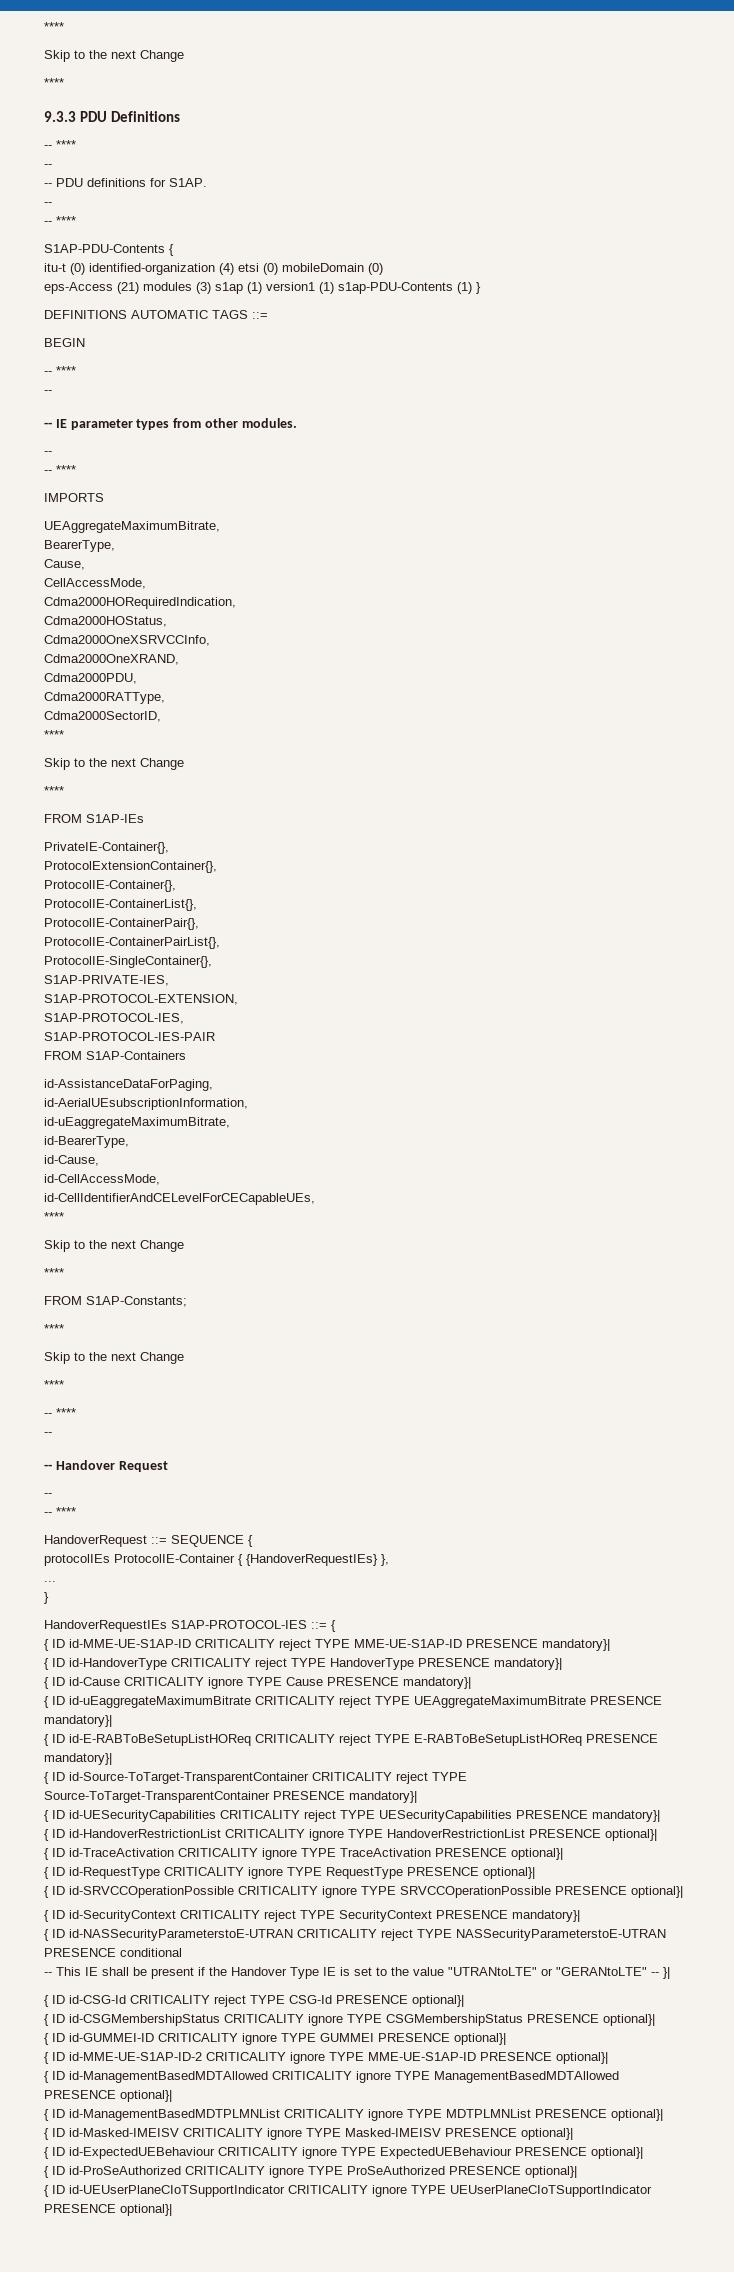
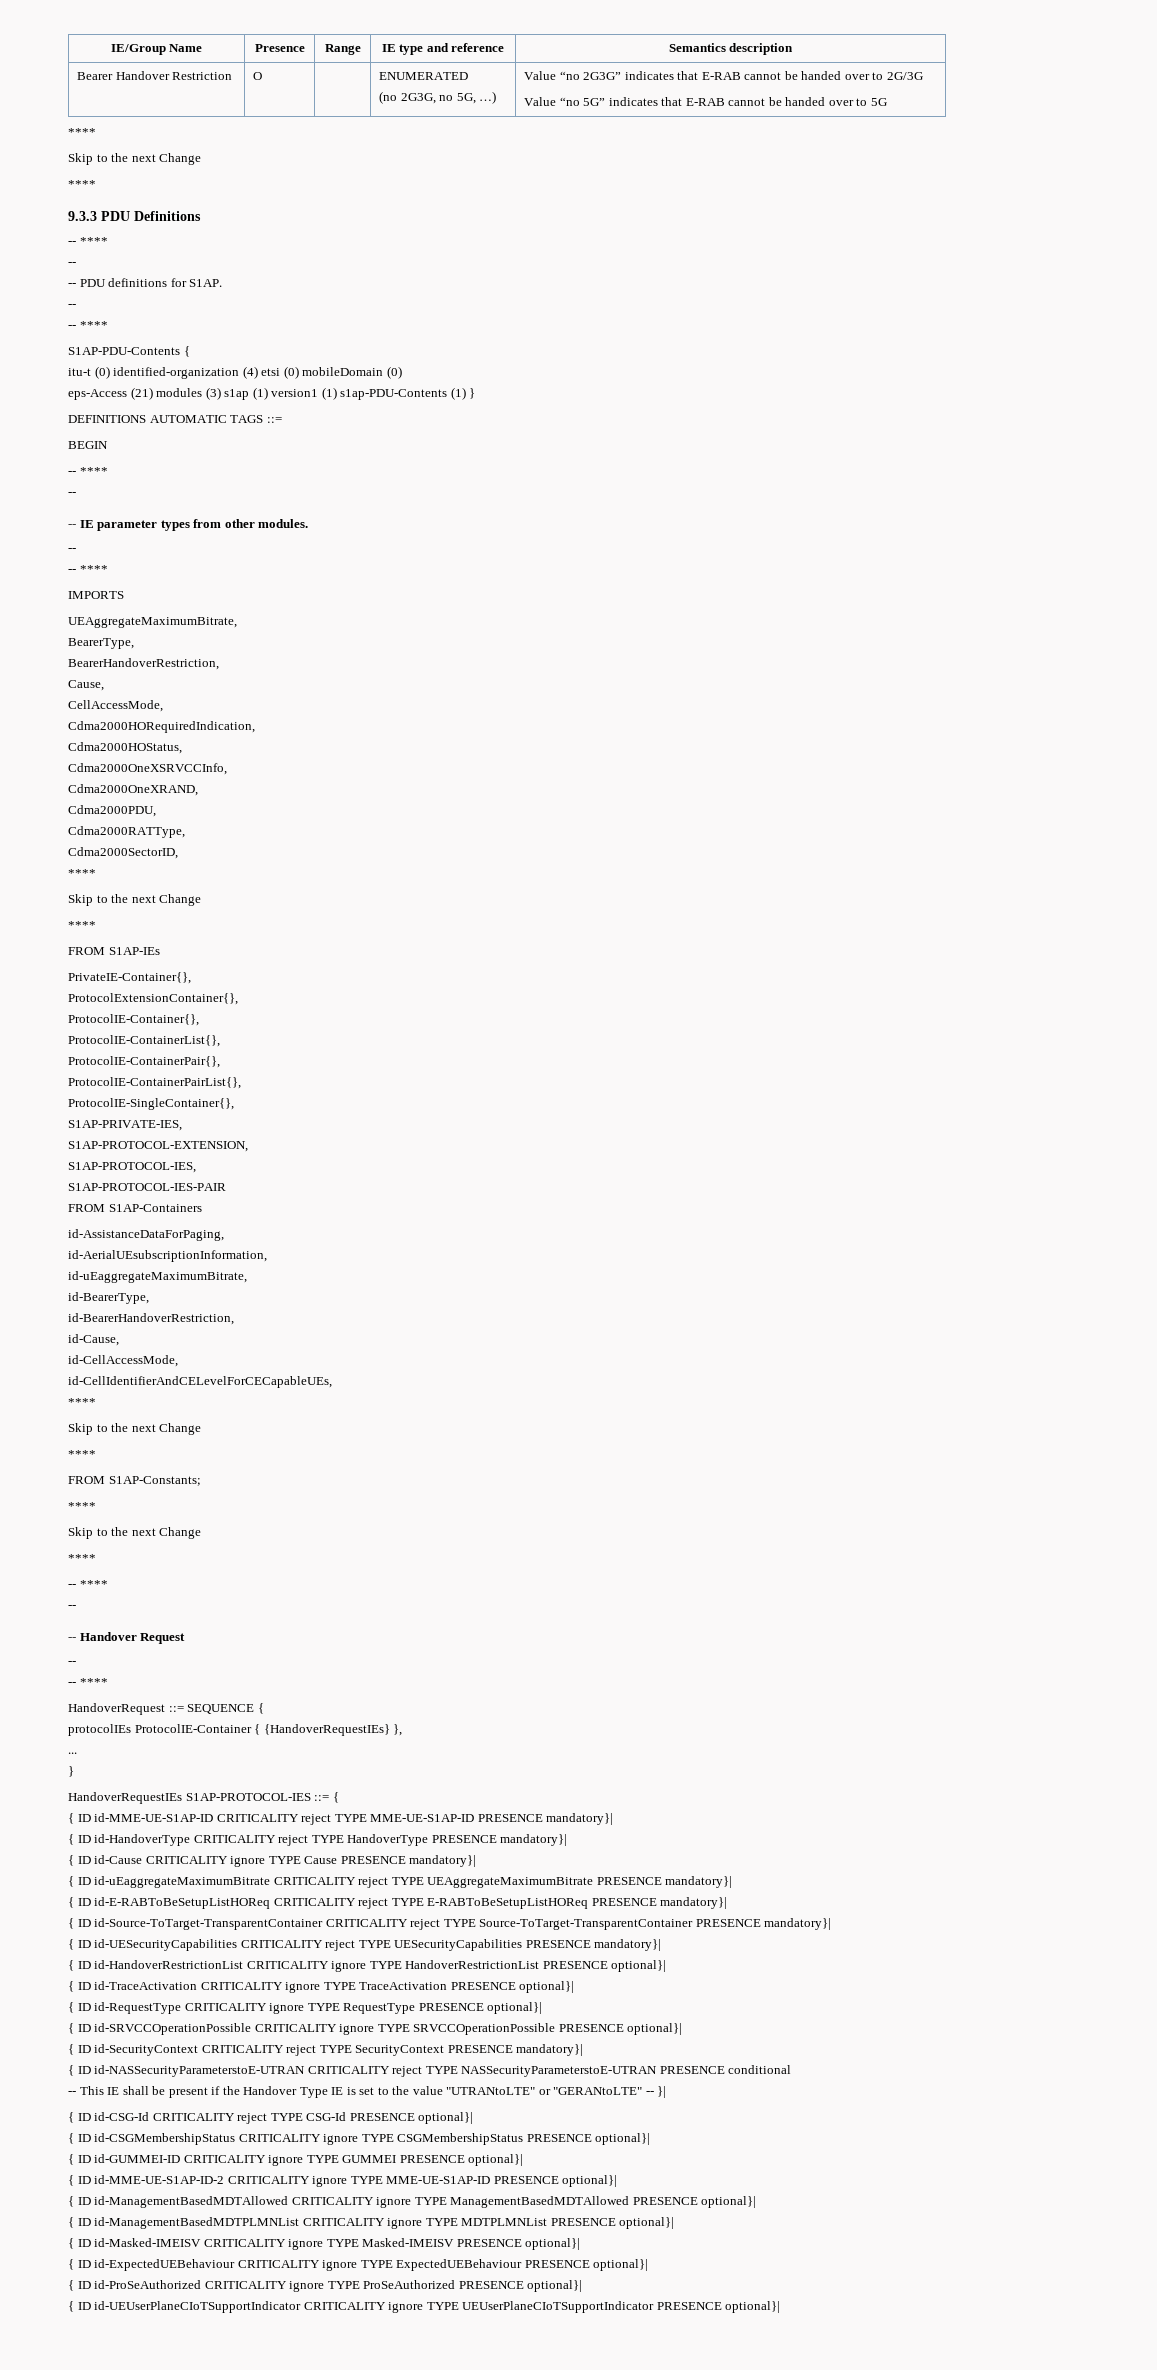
+ IE/Group Name | Presence | Range | IE type and reference | Semantics description
+ Bearer Handover Restriction | O | | ENUMERATED
+ (no 2G3G, no 5G, …) | Value “no 2G3G” indicates that E-RAB cannot be handed over to 2G/3G
+ Value “no 5G” indicates that E-RAB cannot be handed over to 5G
+ BearerHandoverRestriction,
+ id-BearerHandoverRestriction,

